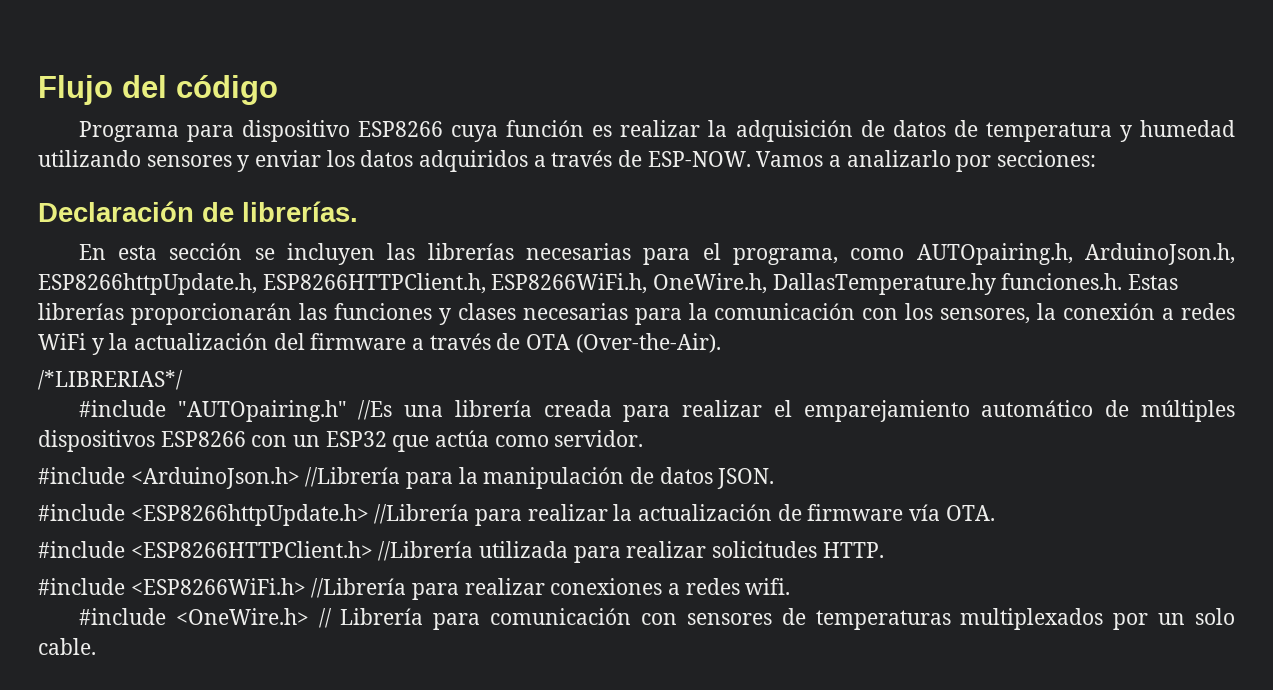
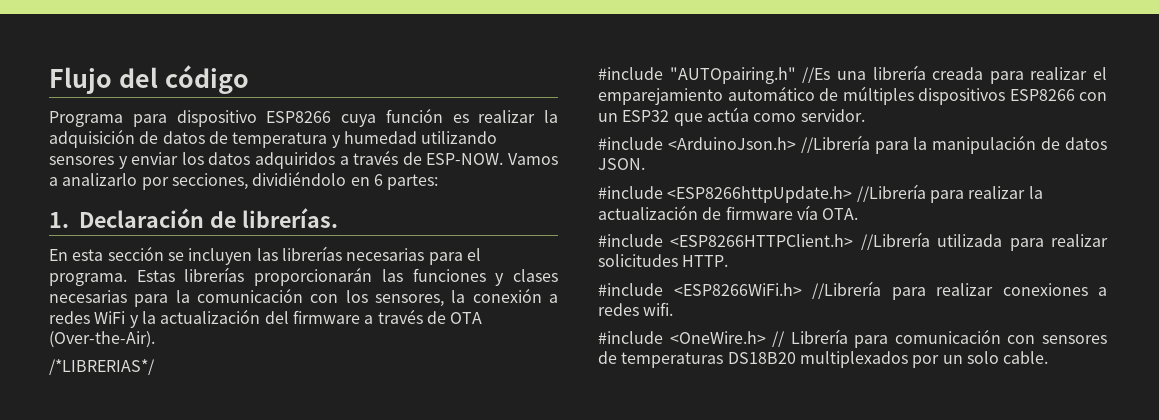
- Vamos a analizarlo por secciones:
- Declaración de librerías.
+ Vamos a analizarlo por secciones, dividiéndolo en 6 partes:
+ 1. Declaración de librerías.
- En esta sección se incluyen las librerías necesarias para el programa, como AUTOpairing.h, ArduinoJson.h, ESP8266httpUpdate.h, ESP8266HTTPClient.h, ESP8266WiFi.h, OneWire.h, DallasTemperature.hy funciones.h. Estas librerías proporcionarán las funciones y clases necesarias para la comunicación con los sensores, la conexión a redes WiFi y la actualización del firmware a través de OTA (Over-the-Air).
+ En esta sección se incluyen las librerías necesarias para el programa. Estas librerías proporcionarán las funciones y clases necesarias para la comunicación con los sensores, la conexión a redes WiFi y la actualización del firmware a través de OTA (Over-the-Air).
- #include <OneWire.h> // Librería para comunicación con sensores de temperaturas multiplexados por un solo cable.
+ #include <OneWire.h> // Librería para comunicación con sensores de temperaturas DS18B20 multiplexados por un solo cable.

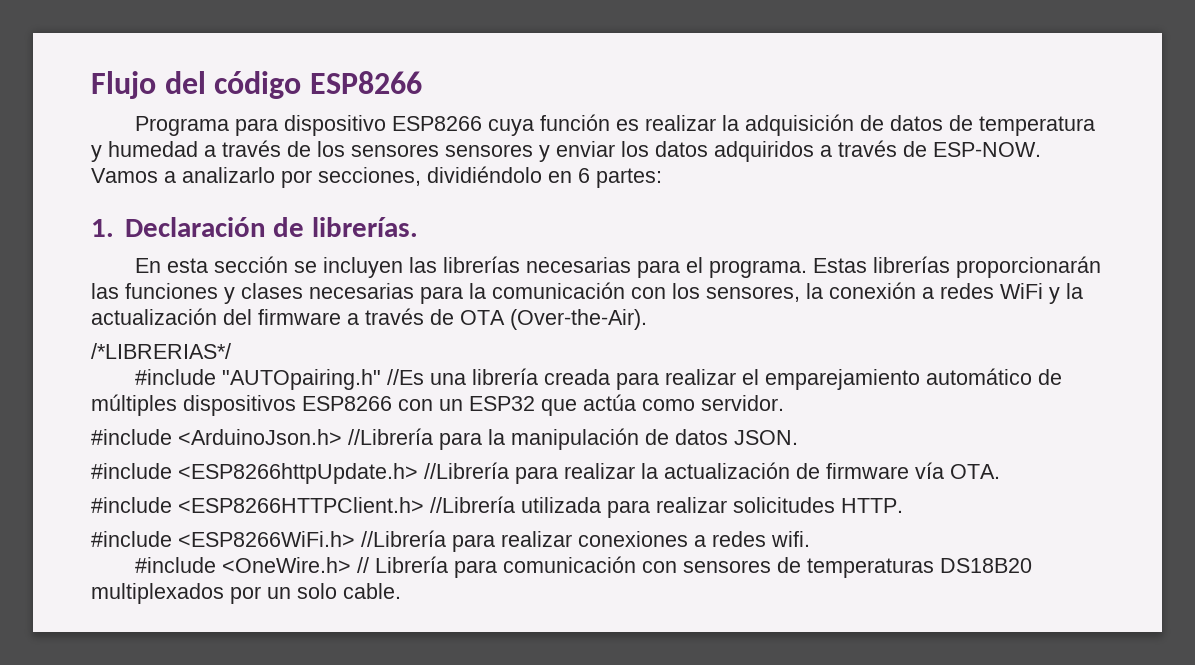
- Flujo del código
+ Flujo del código ESP8266
- Programa para dispositivo ESP8266 cuya función es realizar la adquisición de datos de temperatura y humedad utilizando sensores y enviar los datos adquiridos a través de ESP-NOW.
+ Programa para dispositivo ESP8266 cuya función es realizar la adquisición de datos de temperatura y humedad a través de los sensores sensores y enviar los datos adquiridos a través de ESP-NOW.

